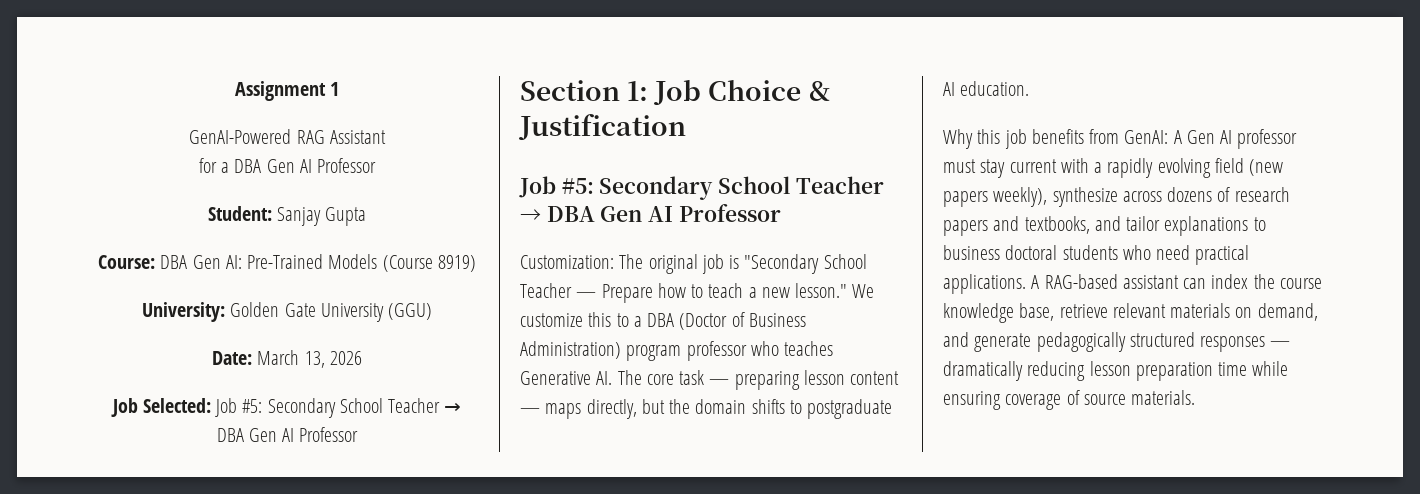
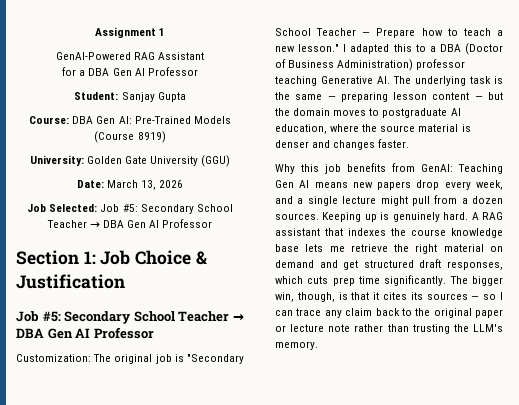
- We customize this to a DBA (Doctor of Business Administration) program professor who teaches Generative AI. The core task — preparing lesson content — maps directly, but the domain shifts to postgraduate AI education.
+ I adapted this to a DBA (Doctor of Business Administration) professor teaching Generative AI. The underlying task is the same — preparing lesson content — but the domain moves to postgraduate AI education, where the source material is denser and changes faster.
- Why this job benefits from GenAI: A Gen AI professor must stay current with a rapidly evolving field (new papers weekly), synthesize across dozens of research papers and textbooks, and tailor explanations to business doctoral students who need practical applications. A RAG-based assistant can index the course knowledge base, retrieve relevant materials on demand, and generate pedagogically structured responses — dramatically reducing lesson preparation time while ensuring coverage of source materials.
+ Why this job benefits from GenAI: Teaching Gen AI means new papers drop every week, and a single lecture might pull from a dozen sources. Keeping up is genuinely hard. A RAG assistant that indexes the course knowledge base lets me retrieve the right material on demand and get structured draft responses, which cuts prep time significantly. The bigger win, though, is that it cites its sources — so I can trace any claim back to the original paper or lecture note rather than trusting the LLM's memory.

